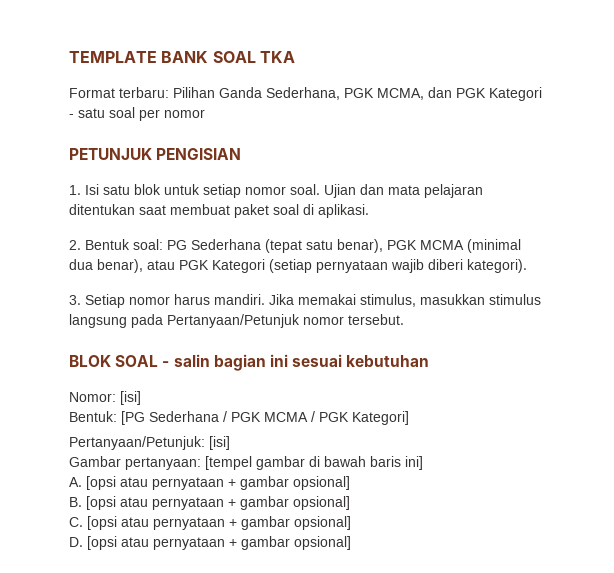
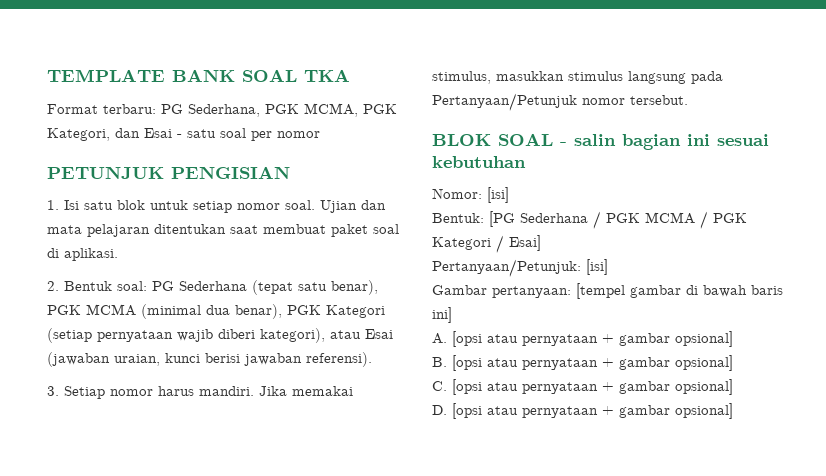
- Format terbaru: Pilihan Ganda Sederhana, PGK MCMA, dan PGK Kategori - satu soal per nomor
+ Format terbaru: PG Sederhana, PGK MCMA, PGK Kategori, dan Esai - satu soal per nomor
- 2. Bentuk soal: PG Sederhana (tepat satu benar), PGK MCMA (minimal dua benar), atau PGK Kategori (setiap pernyataan wajib diberi kategori).
+ 2. Bentuk soal: PG Sederhana (tepat satu benar), PGK MCMA (minimal dua benar), PGK Kategori (setiap pernyataan wajib diberi kategori), atau Esai (jawaban uraian, kunci berisi jawaban referensi).
- Bentuk: [PG Sederhana / PGK MCMA / PGK Kategori]
+ Bentuk: [PG Sederhana / PGK MCMA / PGK Kategori / Esai]

